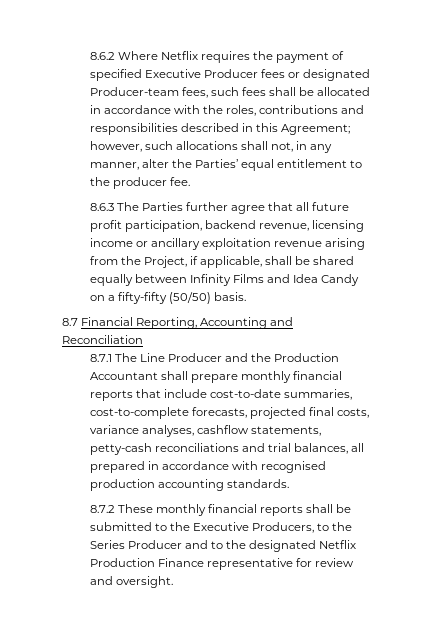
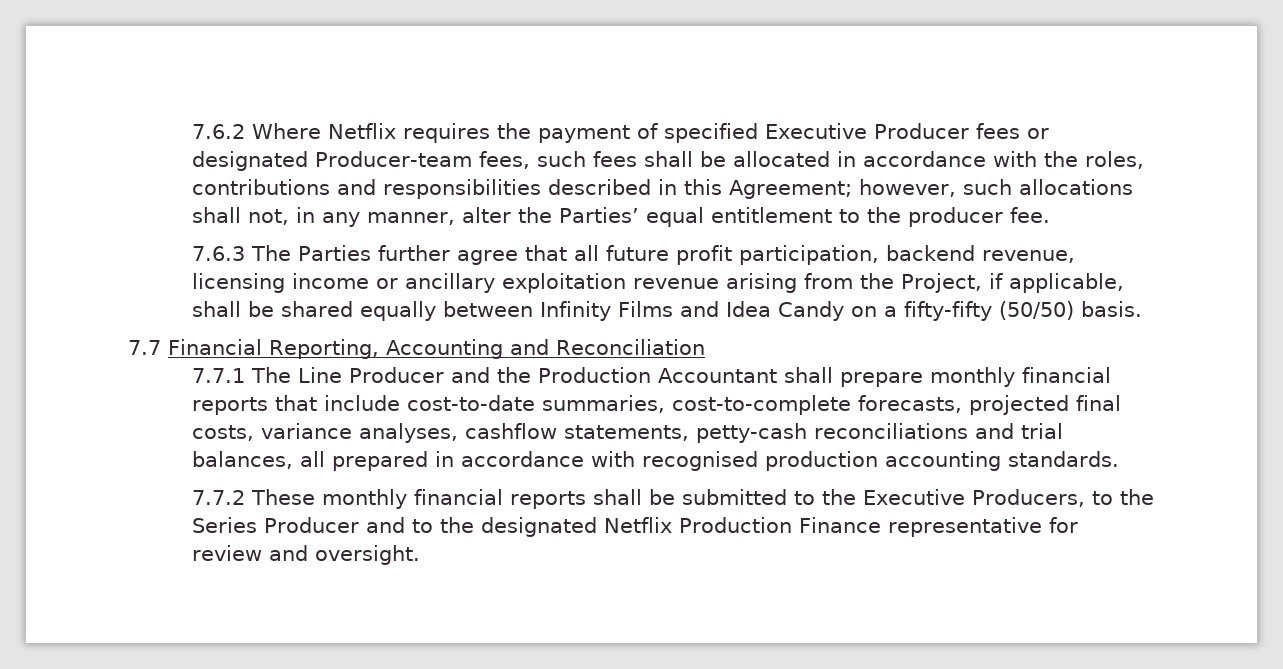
- 8.6.2 Where Netflix requires the payment of specified Executive Producer fees or designated Producer-team fees, such fees shall be allocated in accordance with the roles, contributions and responsibilities described in this Agreement; however, such allocations shall not, in any manner, alter the Parties’ equal entitlement to the producer fee.
+ 7.6.2 Where Netflix requires the payment of specified Executive Producer fees or designated Producer-team fees, such fees shall be allocated in accordance with the roles, contributions and responsibilities described in this Agreement; however, such allocations shall not, in any manner, alter the Parties’ equal entitlement to the producer fee.
- 8.6.3 The Parties further agree that all future profit participation, backend revenue, licensing income or ancillary exploitation revenue arising from the Project, if applicable, shall be shared equally between Infinity Films and Idea Candy on a fifty-fifty (50/50) basis.
+ 7.6.3 The Parties further agree that all future profit participation, backend revenue, licensing income or ancillary exploitation revenue arising from the Project, if applicable, shall be shared equally between Infinity Films and Idea Candy on a fifty-fifty (50/50) basis.
- 8.7 Financial Reporting, Accounting and Reconciliation
+ 7.7 Financial Reporting, Accounting and Reconciliation
- 8.7.1 The Line Producer and the Production Accountant shall prepare monthly financial reports that include cost-to-date summaries, cost-to-complete forecasts, projected final costs, variance analyses, cashflow statements, petty-cash reconciliations and trial balances, all prepared in accordance with recognised production accounting standards.
+ 7.7.1 The Line Producer and the Production Accountant shall prepare monthly financial reports that include cost-to-date summaries, cost-to-complete forecasts, projected final costs, variance analyses, cashflow statements, petty-cash reconciliations and trial balances, all prepared in accordance with recognised production accounting standards.
- 8.7.2 These monthly financial reports shall be submitted to the Executive Producers, to the Series Producer and to the designated Netflix Production Finance representative for review and oversight.
+ 7.7.2 These monthly financial reports shall be submitted to the Executive Producers, to the Series Producer and to the designated Netflix Production Finance representative for review and oversight.

